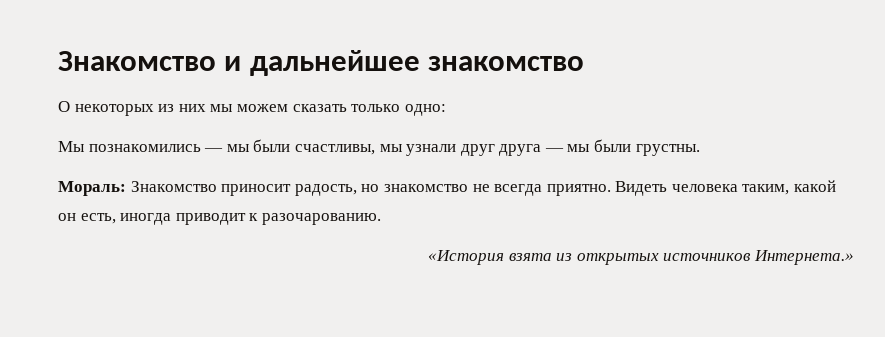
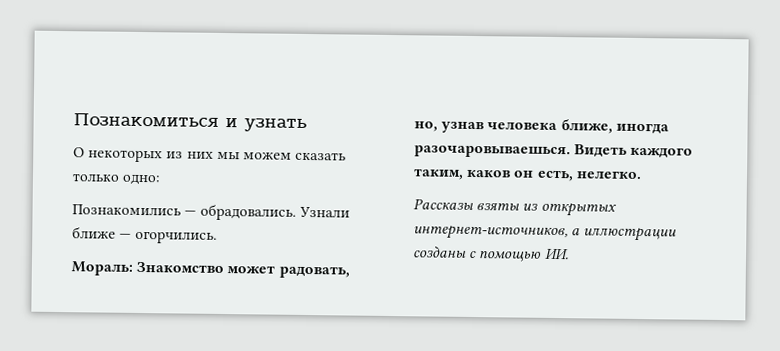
- Знакомство и дальнейшее знакомство
+ Познакомиться и узнать
- Мы познакомились — мы были счастливы, мы узнали друг друга — мы были грустны.
- Мораль: Знакомство приносит радость, но знакомство не всегда приятно. Видеть человека таким, какой он есть, иногда приводит к разочарованию.
- «История взята из открытых источников Интернета.»
+ Познакомились — обрадовались. Узнали ближе — огорчились.
+ Мораль: Знакомство может радовать, но, узнав человека ближе, иногда разочаровываешься. Видеть каждого таким, каков он есть, нелегко.
+ Рассказы взяты из открытых интернет-источников, а иллюстрации созданы с помощью ИИ.

